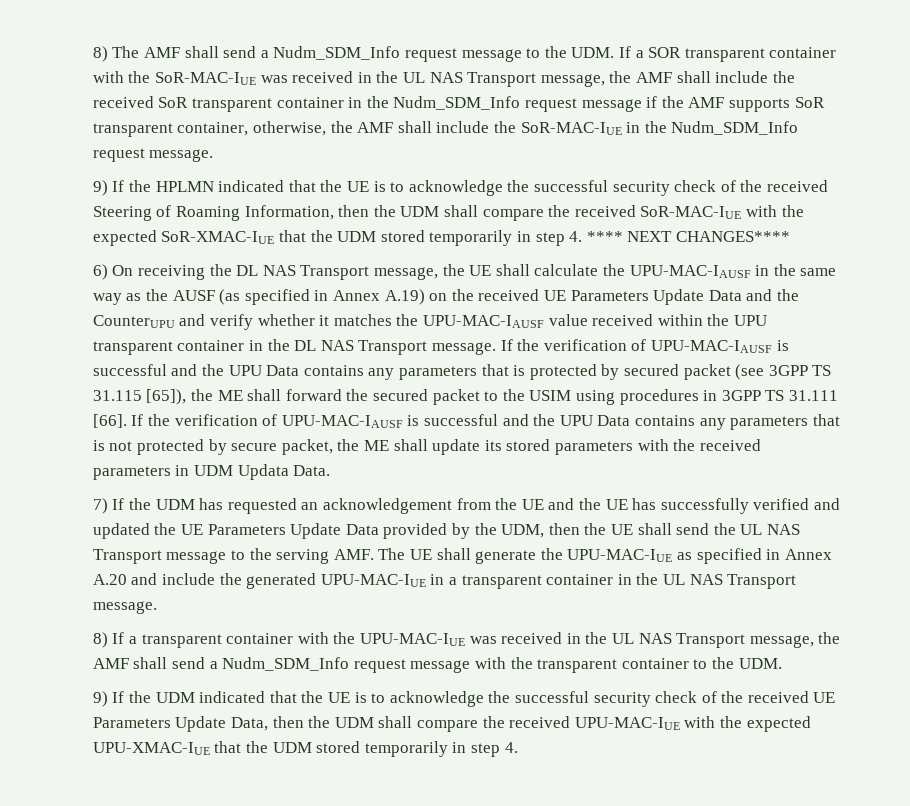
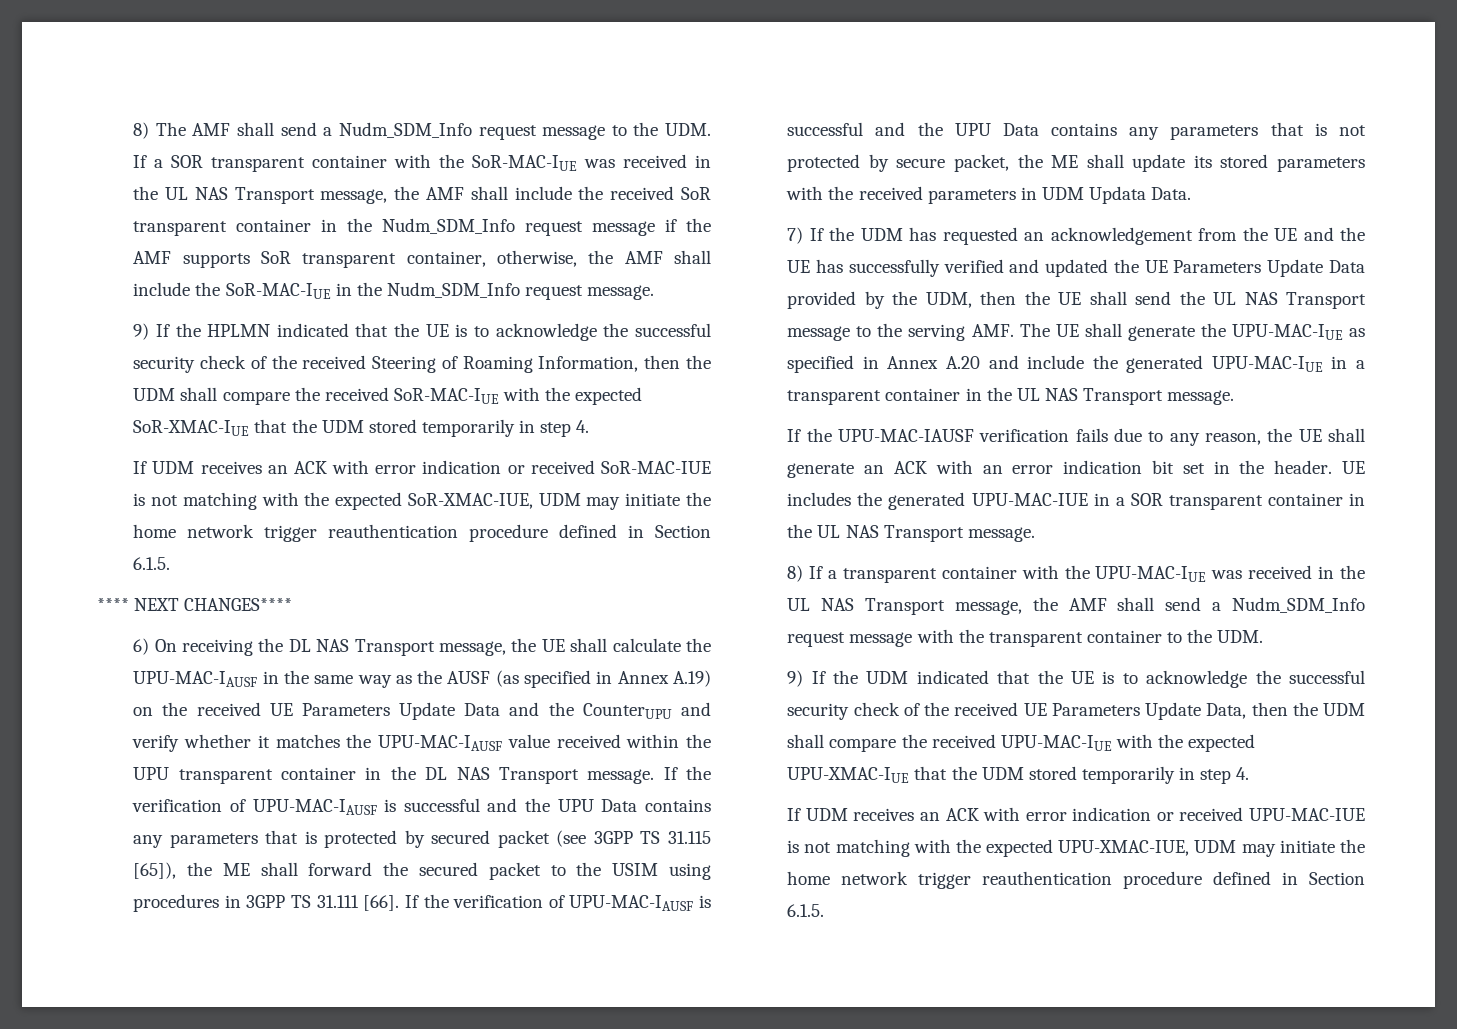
- 9) If the HPLMN indicated that the UE is to acknowledge the successful security check of the received Steering of Roaming Information, then the UDM shall compare the received SoR-MAC-IUE with the expected SoR-XMAC-IUE that the UDM stored temporarily in step 4. **** NEXT CHANGES****
+ 9) If the HPLMN indicated that the UE is to acknowledge the successful security check of the received Steering of Roaming Information, then the UDM shall compare the received SoR-MAC-IUE with the expected SoR-XMAC-IUE that the UDM stored temporarily in step 4.
+ If UDM receives an ACK with error indication or received SoR-MAC-IUE is not matching with the expected SoR-XMAC-IUE, UDM may initiate the home network trigger reauthentication procedure defined in Section 6.1.5.
+ **** NEXT CHANGES****
+ If the UPU-MAC-IAUSF verification fails due to any reason, the UE shall generate an ACK with an error indication bit set in the header. UE includes the generated UPU-MAC-IUE in a SOR transparent container in the UL NAS Transport message.
+ If UDM receives an ACK with error indication or received UPU-MAC-IUE is not matching with the expected UPU-XMAC-IUE, UDM may initiate the home network trigger reauthentication procedure defined in Section 6.1.5.

